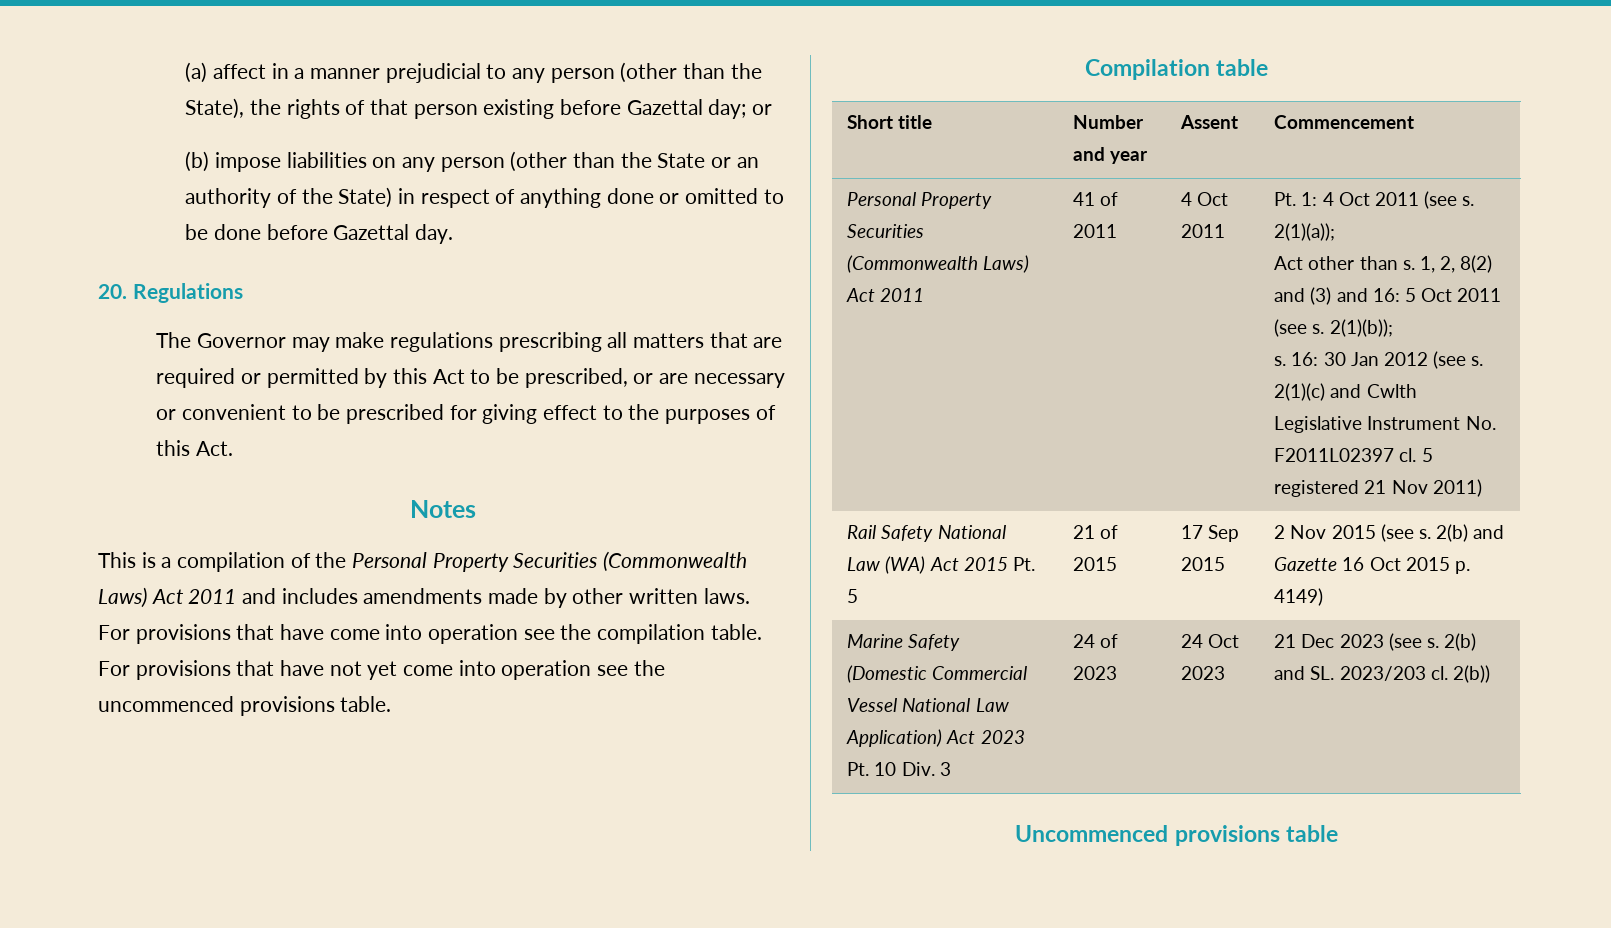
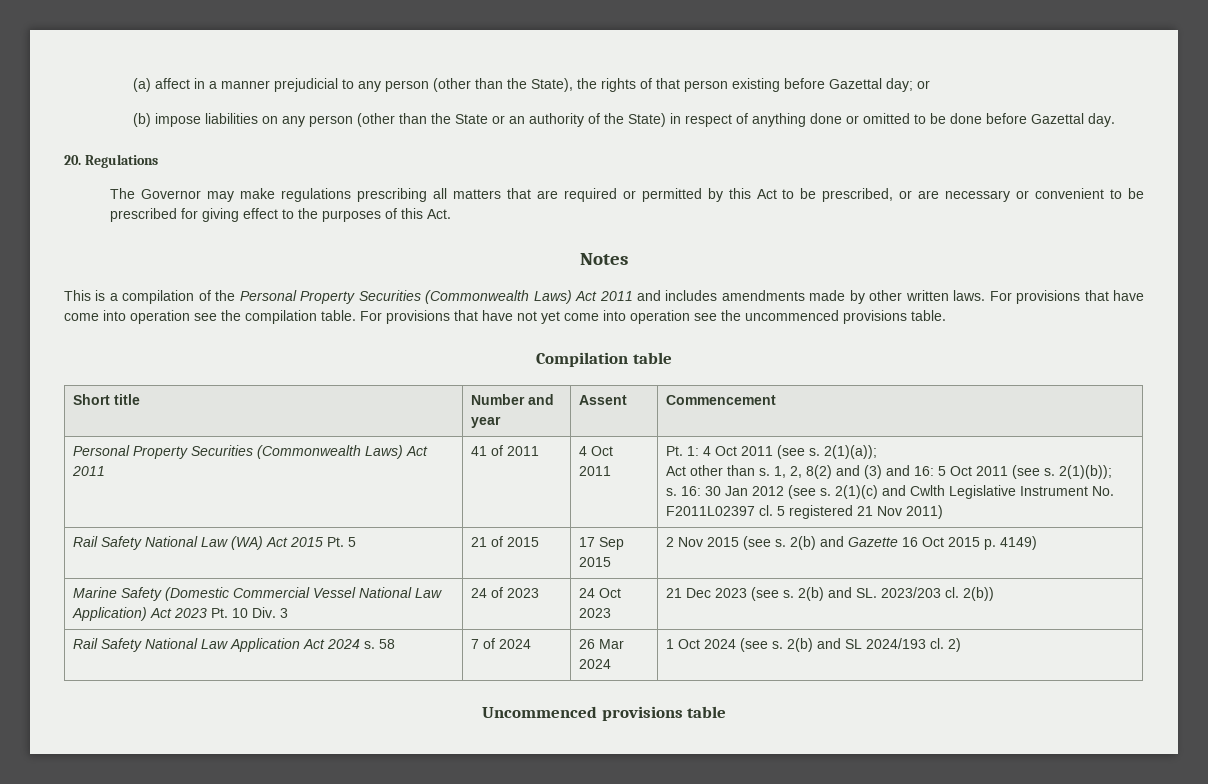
+ Rail Safety National Law Application Act 2024 s. 58 | 7 of 2024 | 26 Mar 2024 | 1 Oct 2024 (see s. 2(b) and SL 2024/193 cl. 2)

